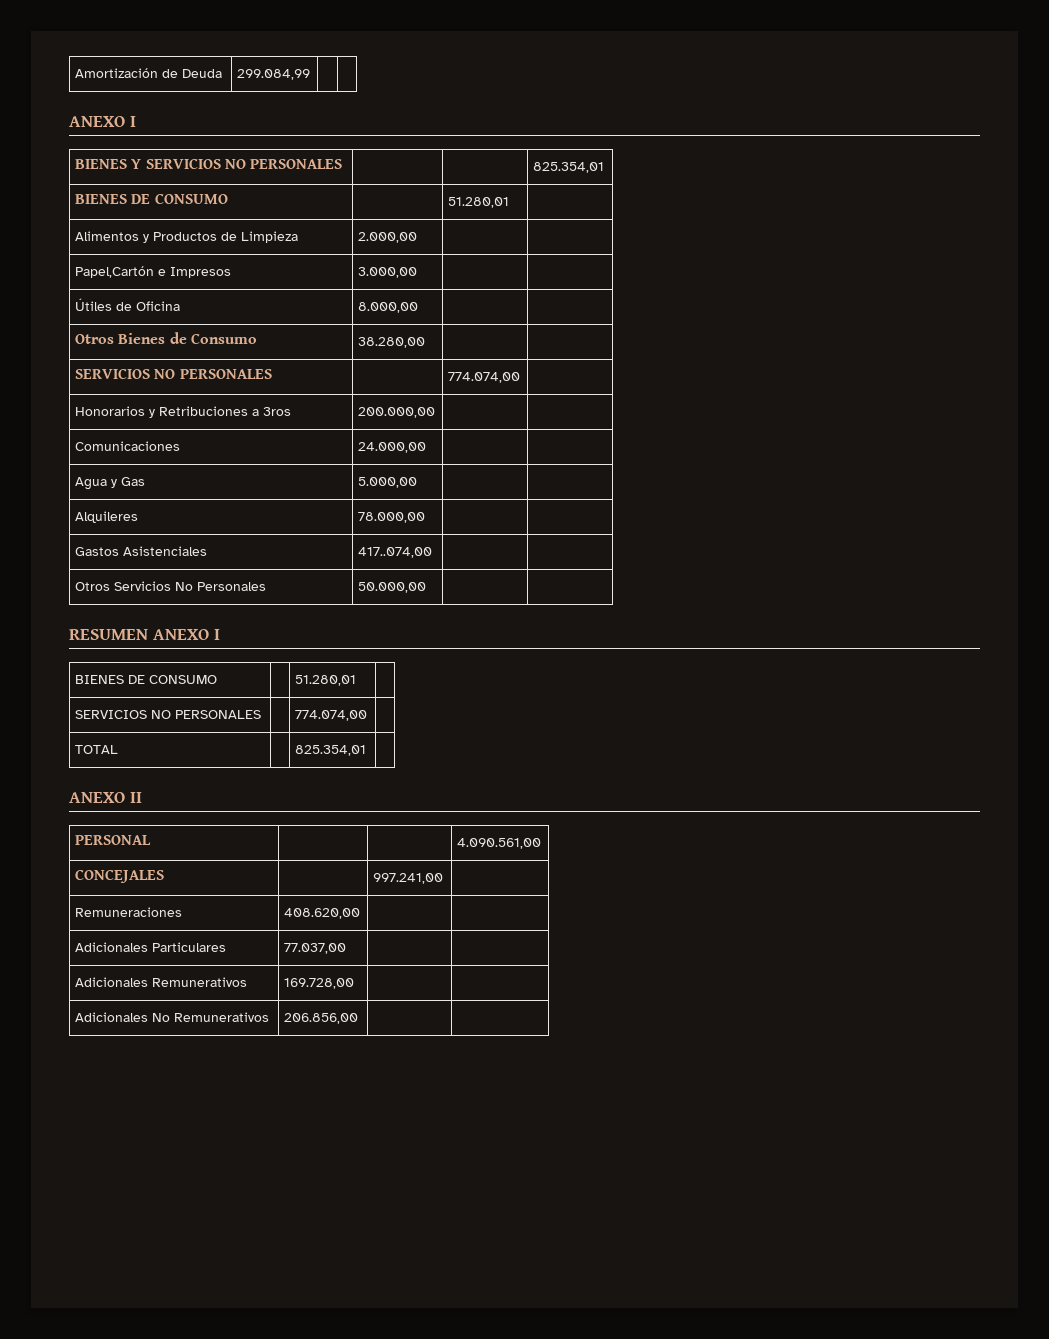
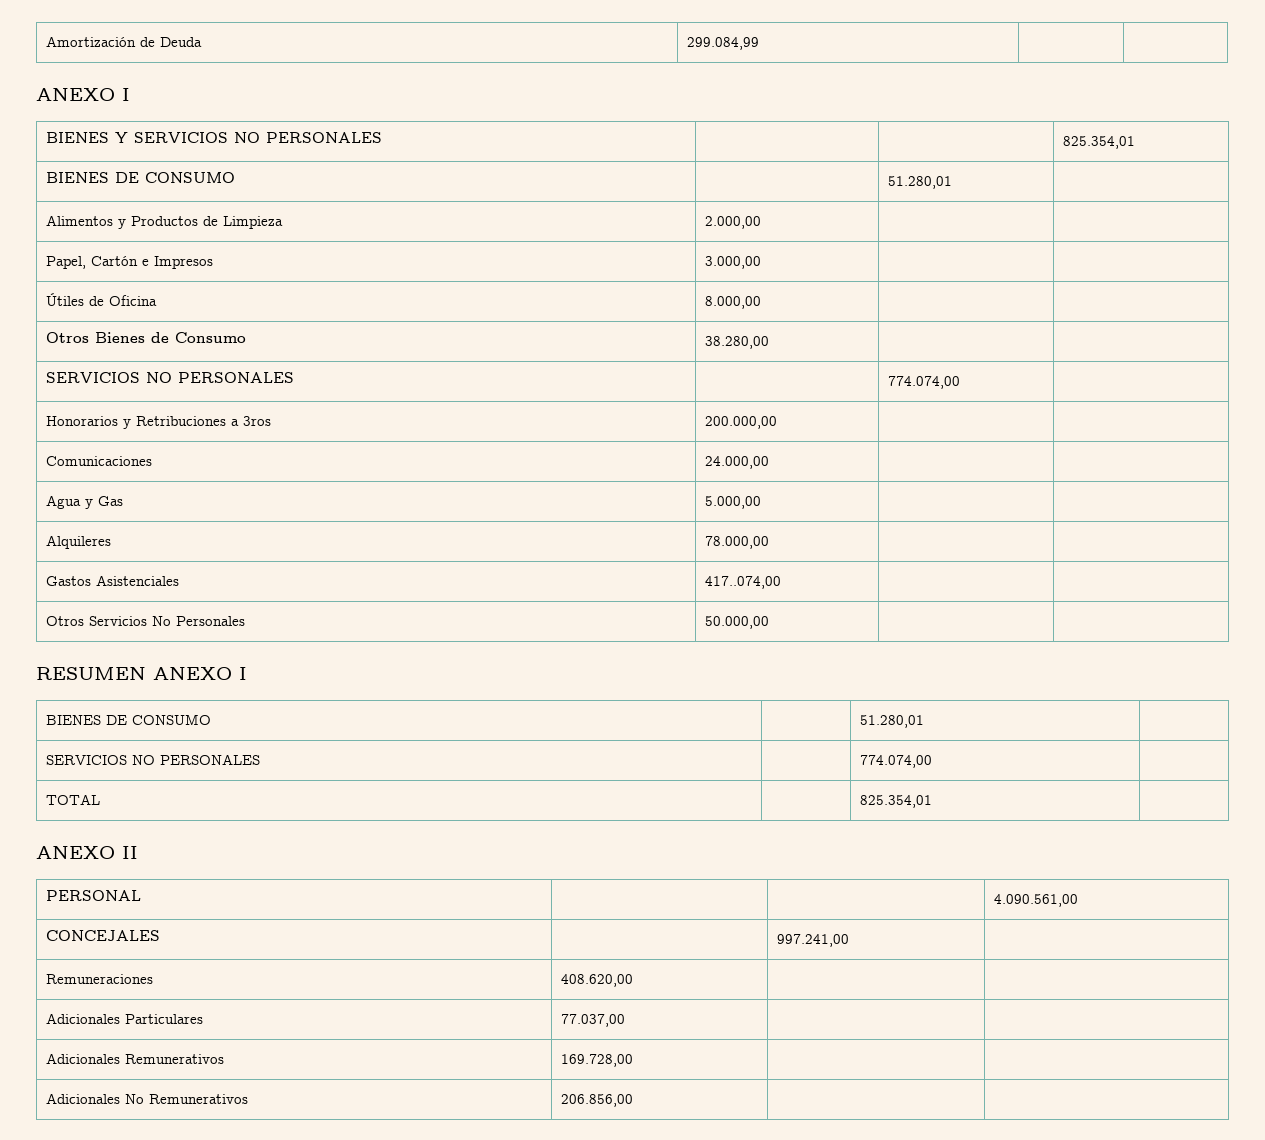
- Papel,Cartón e Impresos | 3.000,00 | |
+ Papel, Cartón e Impresos | 3.000,00 | |

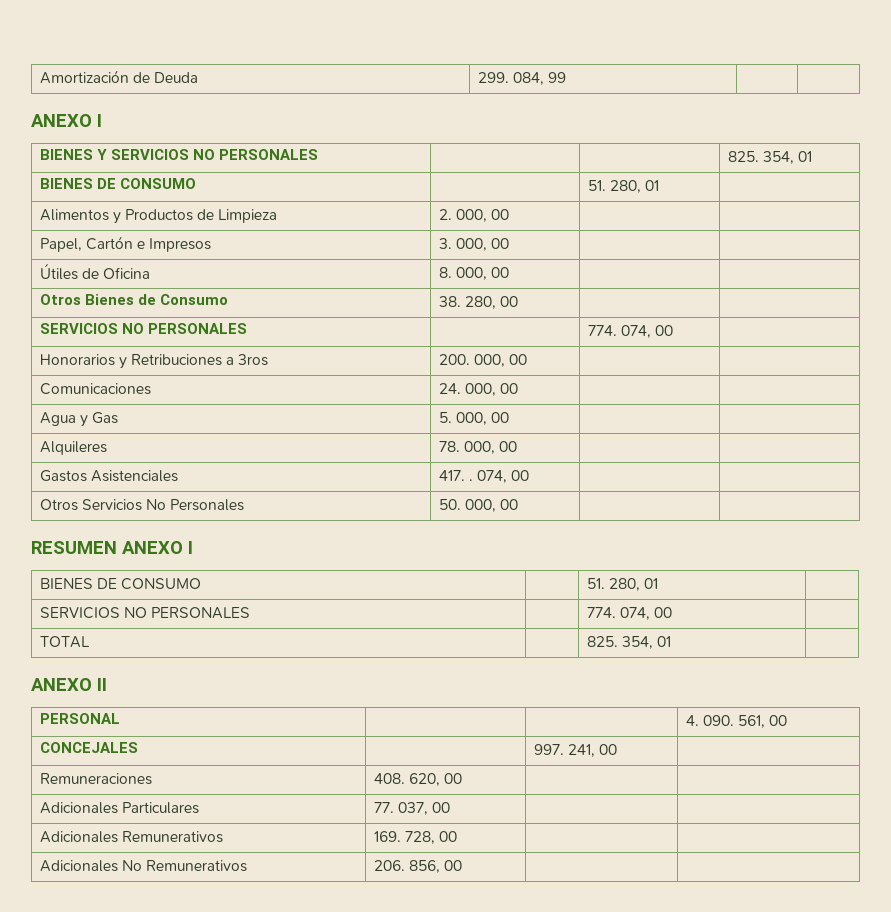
- Amortización de Deuda | 299.084,99 | |
+ Amortización de Deuda | 299. 084, 99 | |
- BIENES Y SERVICIOS NO PERSONALES | | | 825.354,01
- BIENES DE CONSUMO | | 51.280,01 |
+ BIENES Y SERVICIOS NO PERSONALES | | | 825. 354, 01
+ BIENES DE CONSUMO | | 51. 280, 01 |
- Alimentos y Productos de Limpieza | 2.000,00 | |
+ Alimentos y Productos de Limpieza | 2. 000, 00 | |
- Papel, Cartón e Impresos | 3.000,00 | |
+ Papel, Cartón e Impresos | 3. 000, 00 | |
- Útiles de Oficina | 8.000,00 | |
+ Útiles de Oficina | 8. 000, 00 | |
- Otros Bienes de Consumo | 38.280,00 | |
- SERVICIOS NO PERSONALES | | 774.074,00 |
+ Otros Bienes de Consumo | 38. 280, 00 | |
+ SERVICIOS NO PERSONALES | | 774. 074, 00 |
- Honorarios y Retribuciones a 3ros | 200.000,00 | |
- Comunicaciones | 24.000,00 | |
- Agua y Gas | 5.000,00 | |
- Alquileres | 78.000,00 | |
- Gastos Asistenciales | 417..074,00 | |
+ Honorarios y Retribuciones a 3ros | 200. 000, 00 | |
+ Comunicaciones | 24. 000, 00 | |
+ Agua y Gas | 5. 000, 00 | |
+ Alquileres | 78. 000, 00 | |
+ Gastos Asistenciales | 417. . 074, 00 | |
- Otros Servicios No Personales | 50.000,00 | |
+ Otros Servicios No Personales | 50. 000, 00 | |
  RESUMEN ANEXO I
- BIENES DE CONSUMO | | 51.280,01 |
- SERVICIOS NO PERSONALES | | 774.074,00 |
- TOTAL | | 825.354,01 |
+ BIENES DE CONSUMO | | 51. 280, 01 |
+ SERVICIOS NO PERSONALES | | 774. 074, 00 |
+ TOTAL | | 825. 354, 01 |
  ANEXO II
- PERSONAL | | | 4.090.561,00
- CONCEJALES | | 997.241,00 |
- Remuneraciones | 408.620,00 | |
+ PERSONAL | | | 4. 090. 561, 00
+ CONCEJALES | | 997. 241, 00 |
+ Remuneraciones | 408. 620, 00 | |
- Adicionales Particulares | 77.037,00 | |
+ Adicionales Particulares | 77. 037, 00 | |
- Adicionales Remunerativos | 169.728,00 | |
+ Adicionales Remunerativos | 169. 728, 00 | |
- Adicionales No Remunerativos | 206.856,00 | |
+ Adicionales No Remunerativos | 206. 856, 00 | |

